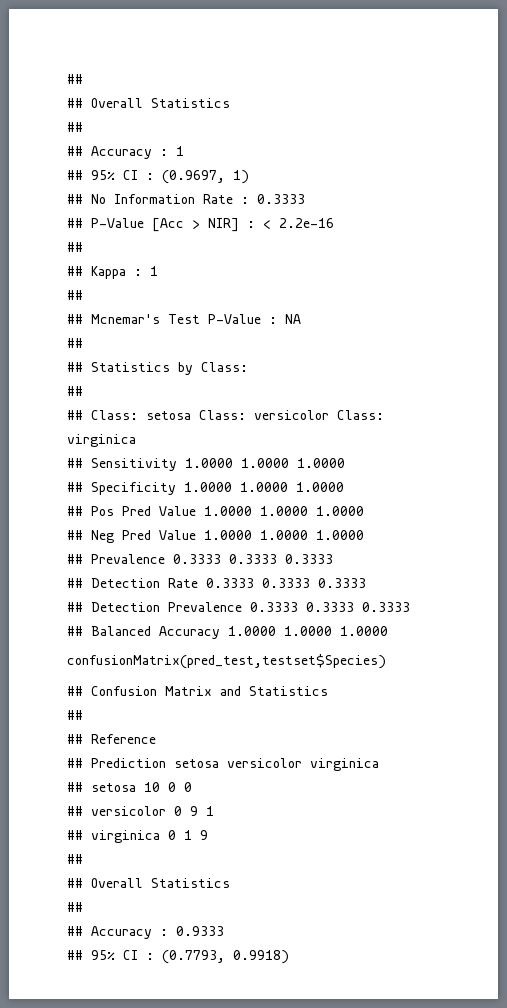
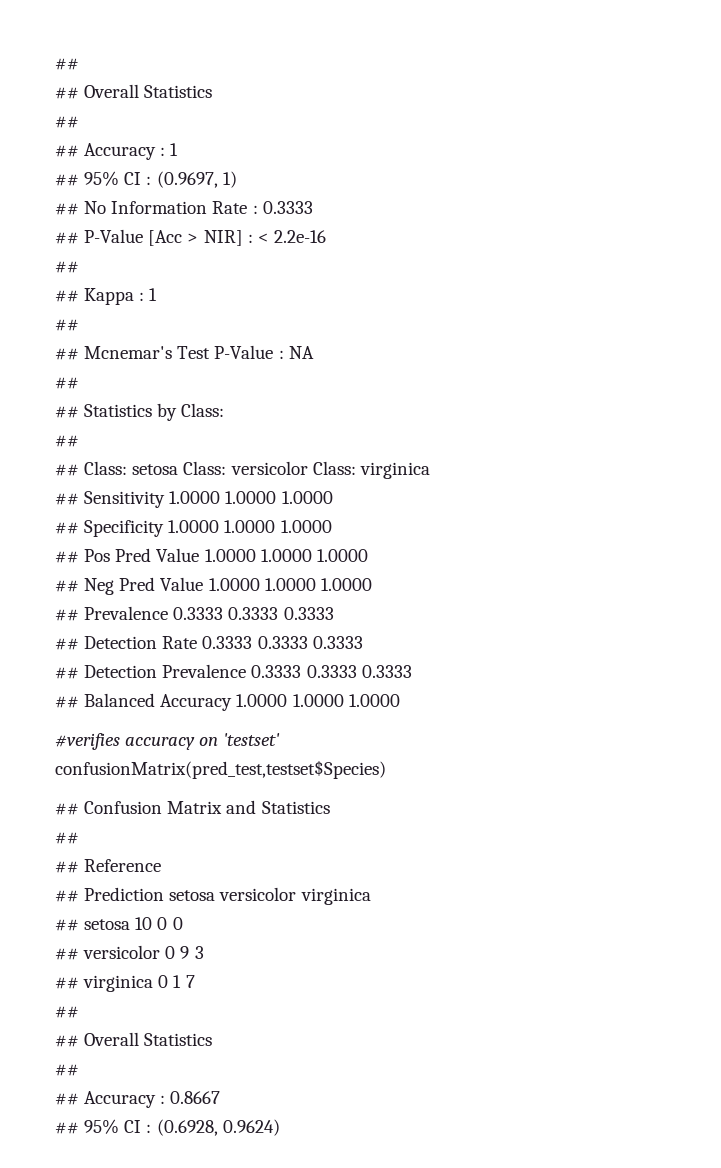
+ #verifies accuracy on 'testset'
- ## versicolor 0 9 1
+ ## versicolor 0 9 3
- ## virginica 0 1 9
+ ## virginica 0 1 7
  ##
  ## Overall Statistics
  ##
- ## Accuracy : 0.9333
- ## 95% CI : (0.7793, 0.9918)
+ ## Accuracy : 0.8667
+ ## 95% CI : (0.6928, 0.9624)

